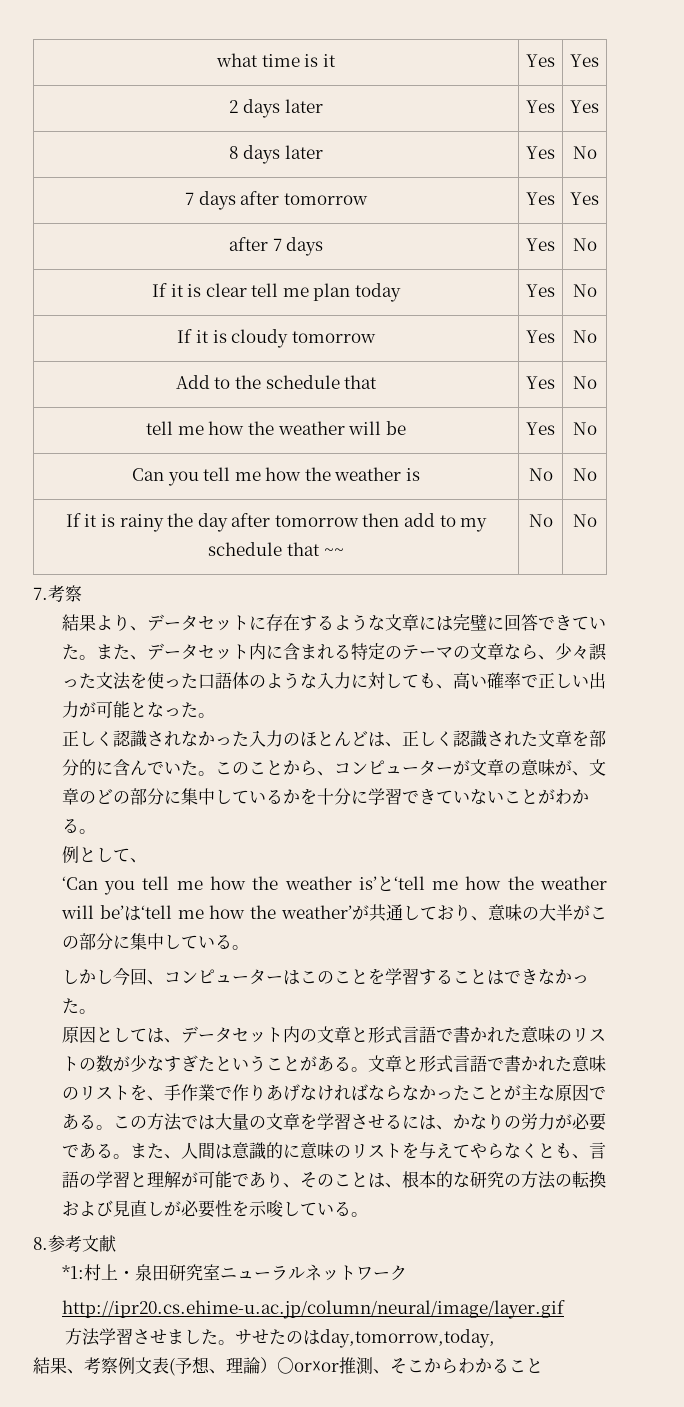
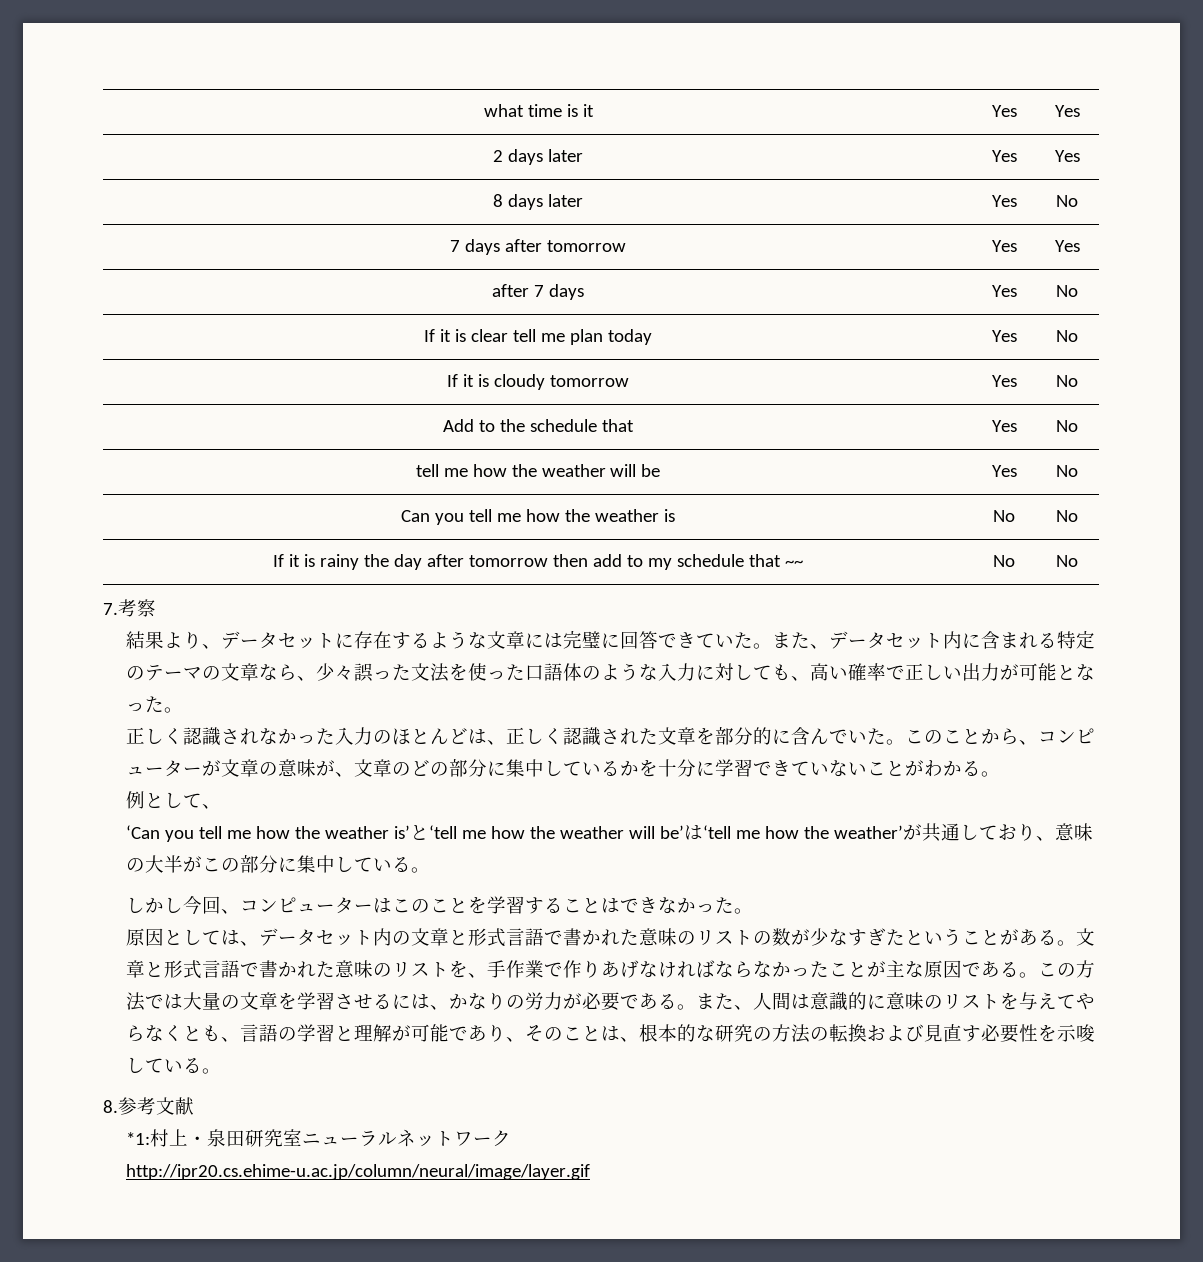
- また、人間は意識的に意味のリストを与えてやらなくとも、言語の学習と理解が可能であり、そのことは、根本的な研究の方法の転換および見直しが必要性を示唆している。
+ また、人間は意識的に意味のリストを与えてやらなくとも、言語の学習と理解が可能であり、そのことは、根本的な研究の方法の転換および見直す必要性を示唆している。
- 方法学習させました。サせたのはday,tomorrow,today,
- 結果、考察例文表(予想、理論）○or☓or推測、そこからわかること

